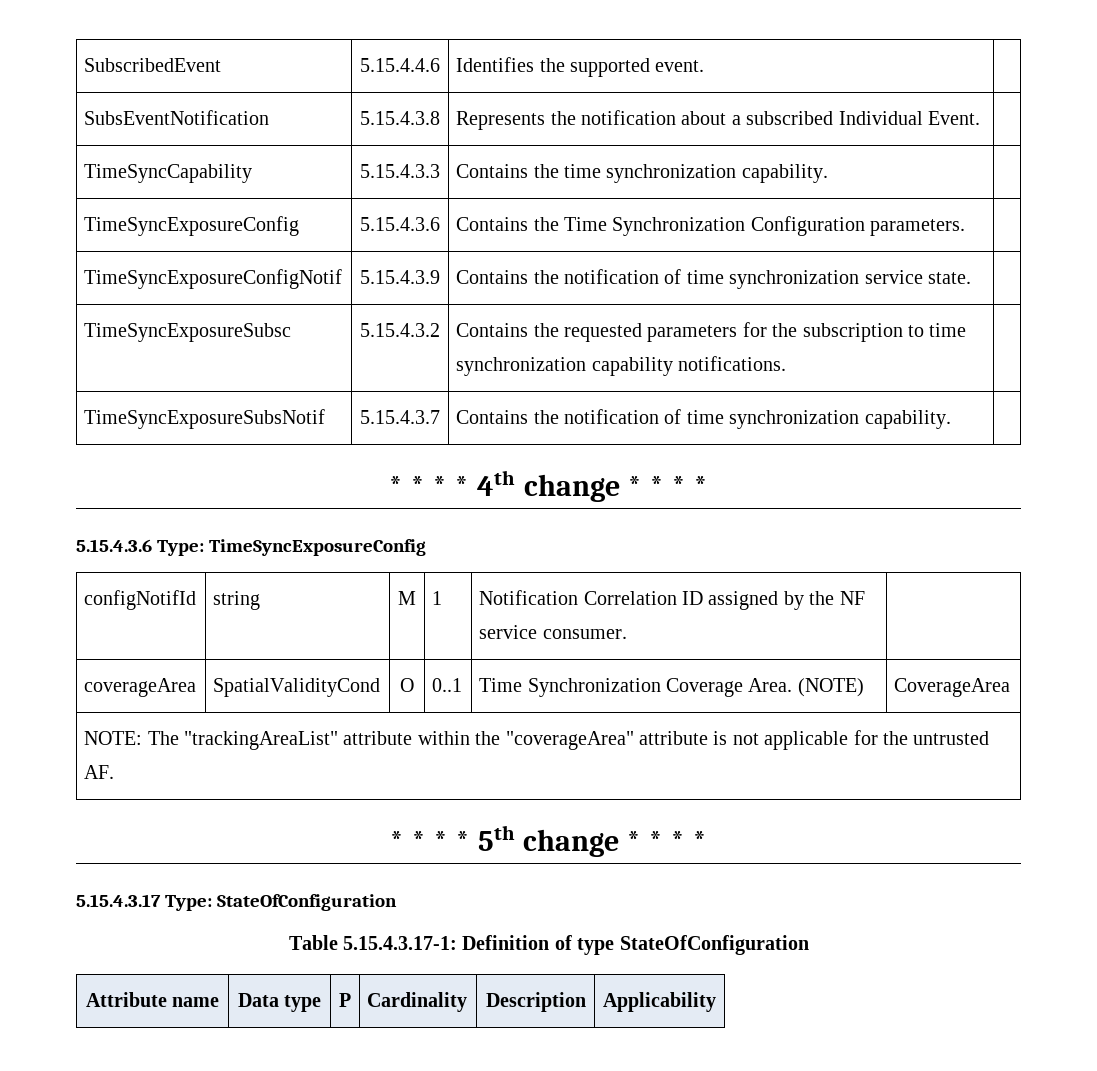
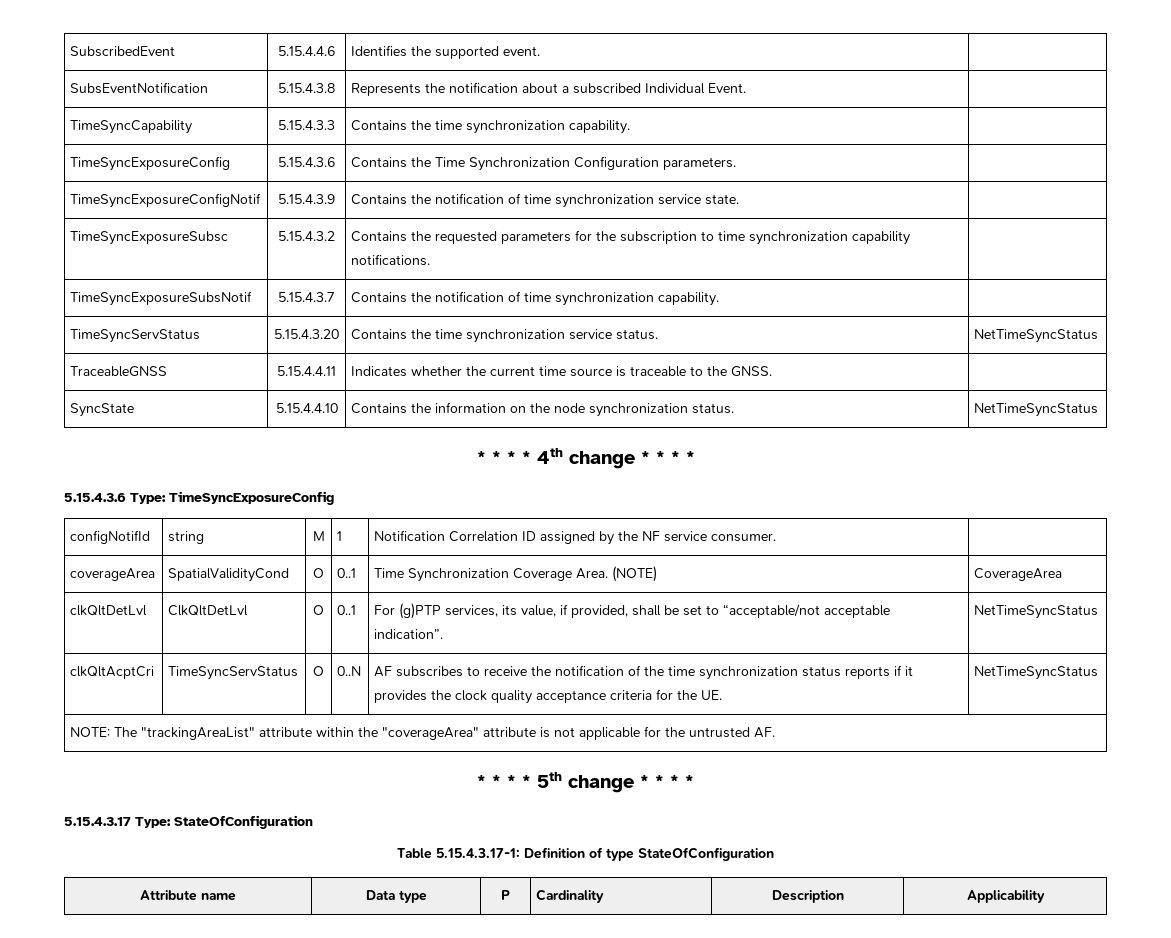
+ TimeSyncServStatus | 5.15.4.3.20 | Contains the time synchronization service status. | NetTimeSyncStatus
+ TraceableGNSS | 5.15.4.4.11 | Indicates whether the current time source is traceable to the GNSS. |
+ SyncState | 5.15.4.4.10 | Contains the information on the node synchronization status. | NetTimeSyncStatus
+ clkQltDetLvl | ClkQltDetLvl | O | 0..1 | For (g)PTP services, its value, if provided, shall be set to “acceptable/not acceptable indication”. | NetTimeSyncStatus
+ clkQltAcptCri | TimeSyncServStatus | O | 0..N | AF subscribes to receive the notification of the time synchronization status reports if it provides the clock quality acceptance criteria for the UE. | NetTimeSyncStatus

